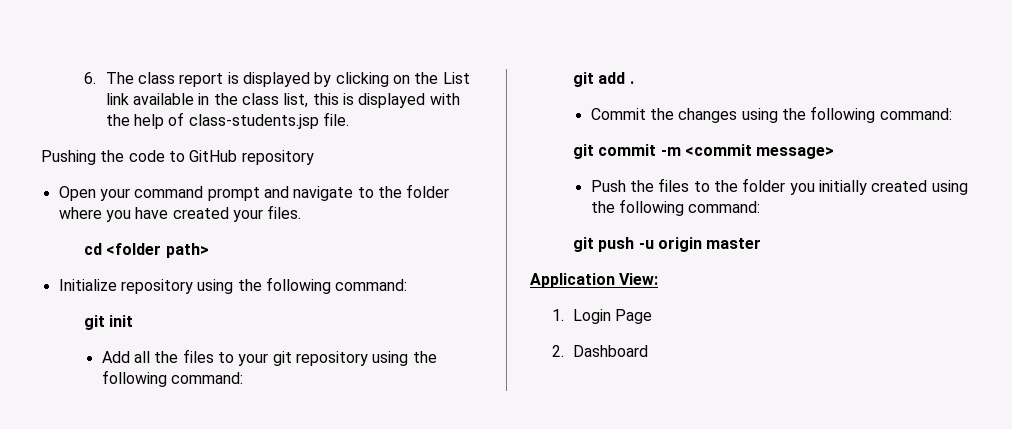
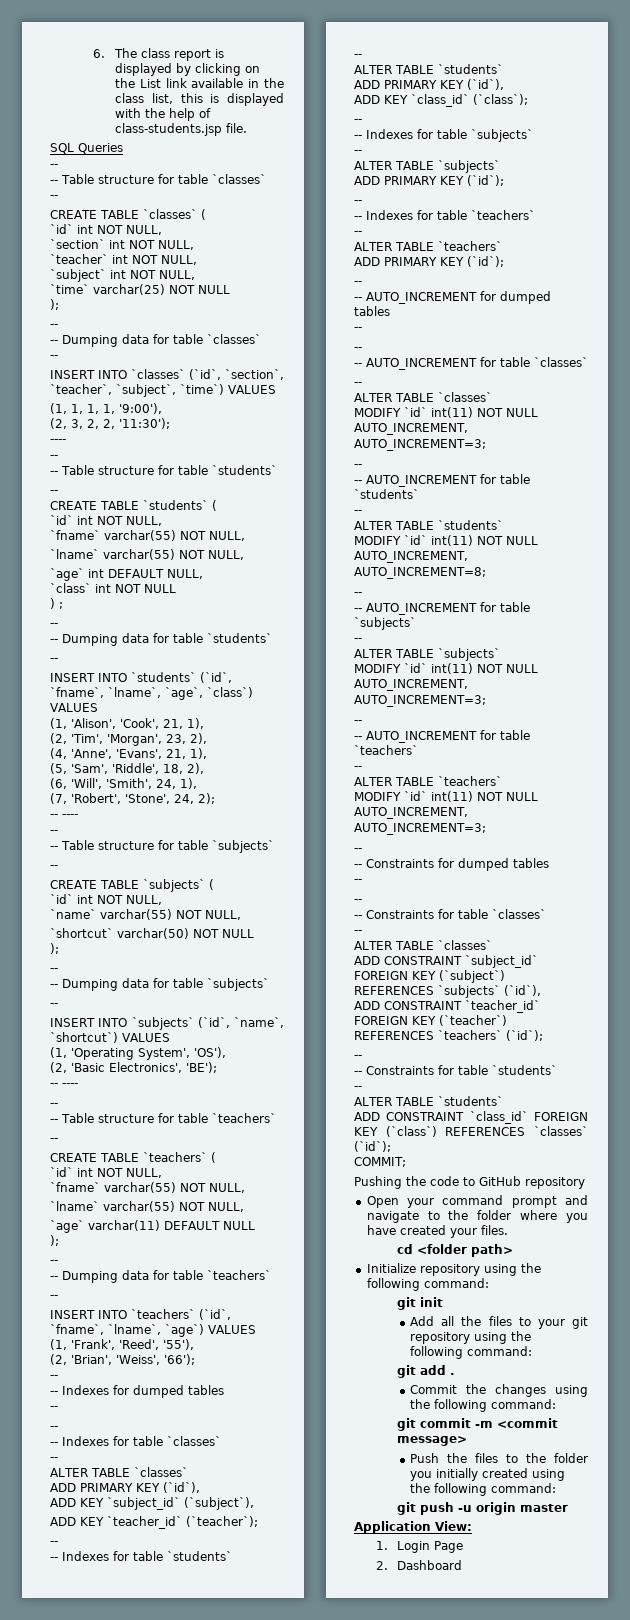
+ SQL Queries
+ --
+ -- Table structure for table `classes`
+ --
+ CREATE TABLE `classes` (
+ `id` int NOT NULL,
+ `section` int NOT NULL,
+ `teacher` int NOT NULL,
+ `subject` int NOT NULL,
+ `time` varchar(25) NOT NULL
+ );
+ --
+ -- Dumping data for table `classes`
+ --
+ INSERT INTO `classes` (`id`, `section`, `teacher`, `subject`, `time`) VALUES
+ (1, 1, 1, 1, '9:00'),
+ (2, 3, 2, 2, '11:30');
+ ----
+ --
+ -- Table structure for table `students`
+ --
+ CREATE TABLE `students` (
+ `id` int NOT NULL,
+ `fname` varchar(55) NOT NULL,
+ `lname` varchar(55) NOT NULL,
+ `age` int DEFAULT NULL,
+ `class` int NOT NULL
+ ) ;
+ --
+ -- Dumping data for table `students`
+ --
+ INSERT INTO `students` (`id`, `fname`, `lname`, `age`, `class`) VALUES
+ (1, 'Alison', 'Cook', 21, 1),
+ (2, 'Tim', 'Morgan', 23, 2),
+ (4, 'Anne', 'Evans', 21, 1),
+ (5, 'Sam', 'Riddle', 18, 2),
+ (6, 'Will', 'Smith', 24, 1),
+ (7, 'Robert', 'Stone', 24, 2);
+ -- ----
+ --
+ -- Table structure for table `subjects`
+ --
+ CREATE TABLE `subjects` (
+ `id` int NOT NULL,
+ `name` varchar(55) NOT NULL,
+ `shortcut` varchar(50) NOT NULL
+ );
+ --
+ -- Dumping data for table `subjects`
+ --
+ INSERT INTO `subjects` (`id`, `name`, `shortcut`) VALUES
+ (1, 'Operating System', 'OS'),
+ (2, 'Basic Electronics', 'BE');
+ -- ----
+ --
+ -- Table structure for table `teachers`
+ --
+ CREATE TABLE `teachers` (
+ `id` int NOT NULL,
+ `fname` varchar(55) NOT NULL,
+ `lname` varchar(55) NOT NULL,
+ `age` varchar(11) DEFAULT NULL
+ );
+ --
+ -- Dumping data for table `teachers`
+ --
+ INSERT INTO `teachers` (`id`, `fname`, `lname`, `age`) VALUES
+ (1, 'Frank', 'Reed', '55'),
+ (2, 'Brian', 'Weiss', '66');
+ --
+ -- Indexes for dumped tables
+ --
+ --
+ -- Indexes for table `classes`
+ --
+ ALTER TABLE `classes`
+ ADD PRIMARY KEY (`id`),
+ ADD KEY `subject_id` (`subject`),
+ ADD KEY `teacher_id` (`teacher`);
+ --
+ -- Indexes for table `students`
+ --
+ ALTER TABLE `students`
+ ADD PRIMARY KEY (`id`),
+ ADD KEY `class_id` (`class`);
+ --
+ -- Indexes for table `subjects`
+ --
+ ALTER TABLE `subjects`
+ ADD PRIMARY KEY (`id`);
+ --
+ -- Indexes for table `teachers`
+ --
+ ALTER TABLE `teachers`
+ ADD PRIMARY KEY (`id`);
+ --
+ -- AUTO_INCREMENT for dumped tables
+ --
+ --
+ -- AUTO_INCREMENT for table `classes`
+ --
+ ALTER TABLE `classes`
+ MODIFY `id` int(11) NOT NULL AUTO_INCREMENT, AUTO_INCREMENT=3;
+ --
+ -- AUTO_INCREMENT for table `students`
+ --
+ ALTER TABLE `students`
+ MODIFY `id` int(11) NOT NULL AUTO_INCREMENT, AUTO_INCREMENT=8;
+ --
+ -- AUTO_INCREMENT for table `subjects`
+ --
+ ALTER TABLE `subjects`
+ MODIFY `id` int(11) NOT NULL AUTO_INCREMENT, AUTO_INCREMENT=3;
+ --
+ -- AUTO_INCREMENT for table `teachers`
+ --
+ ALTER TABLE `teachers`
+ MODIFY `id` int(11) NOT NULL AUTO_INCREMENT, AUTO_INCREMENT=3;
+ --
+ -- Constraints for dumped tables
+ --
+ --
+ -- Constraints for table `classes`
+ --
+ ALTER TABLE `classes`
+ ADD CONSTRAINT `subject_id` FOREIGN KEY (`subject`) REFERENCES `subjects` (`id`),
+ ADD CONSTRAINT `teacher_id` FOREIGN KEY (`teacher`) REFERENCES `teachers` (`id`);
+ --
+ -- Constraints for table `students`
+ --
+ ALTER TABLE `students`
+ ADD CONSTRAINT `class_id` FOREIGN KEY (`class`) REFERENCES `classes` (`id`);
+ COMMIT;

